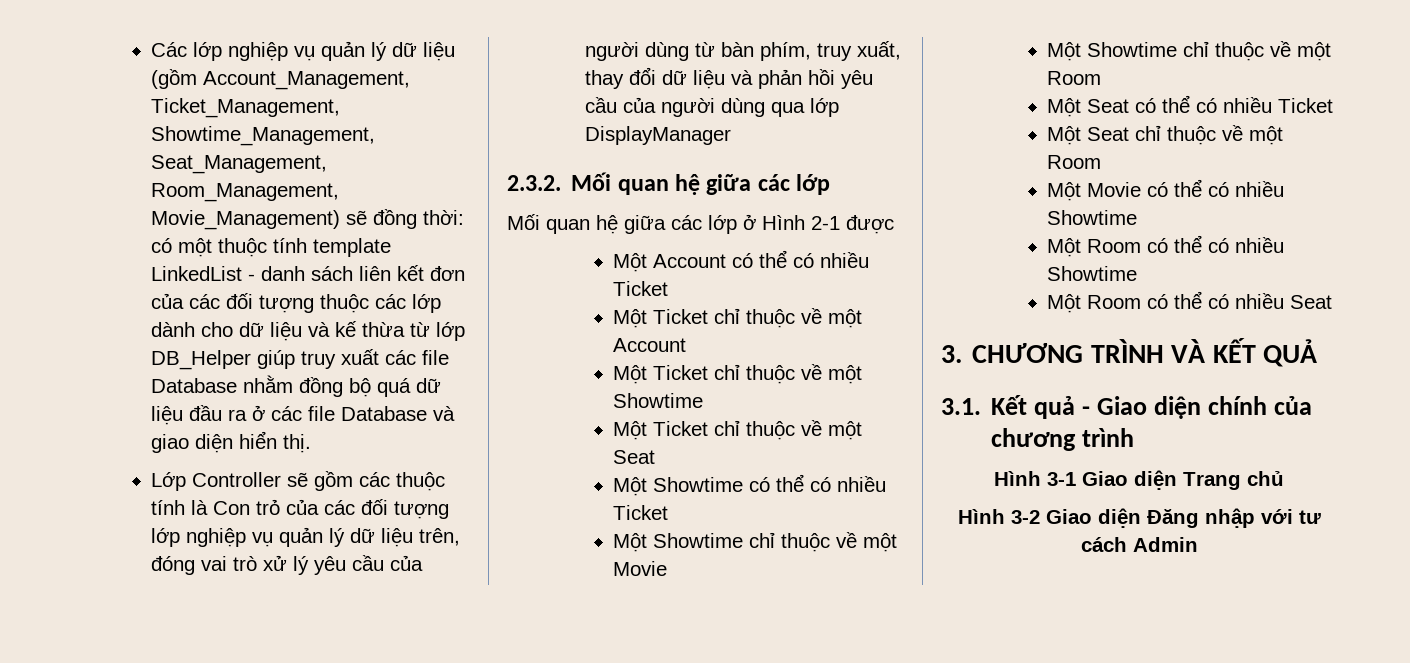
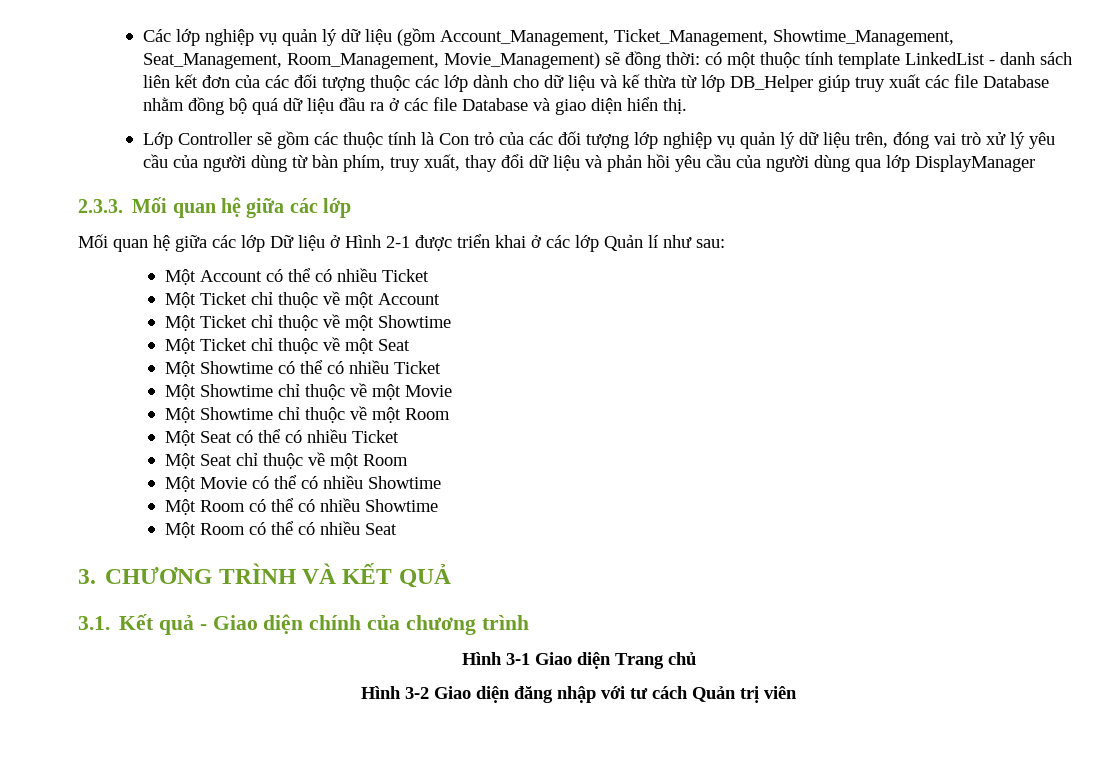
- 2.3.2. Mối quan hệ giữa các lớp
+ 2.3.3. Mối quan hệ giữa các lớp
- Mối quan hệ giữa các lớp ở Hình 2-1 được
+ Mối quan hệ giữa các lớp Dữ liệu ở Hình 2-1 được triển khai ở các lớp Quản lí như sau:
- Hình 3-2 Giao diện Đăng nhập với tư cách Admin
+ Hình 3-2 Giao diện đăng nhập với tư cách Quản trị viên

